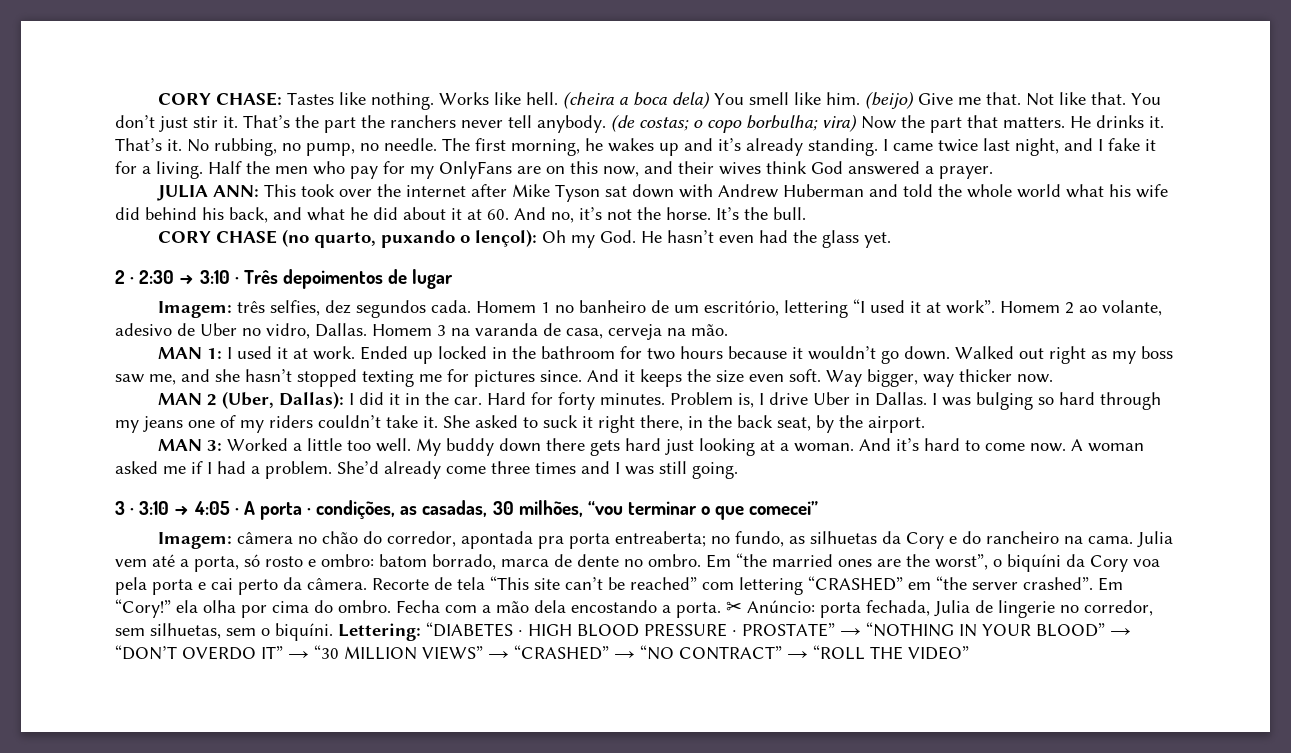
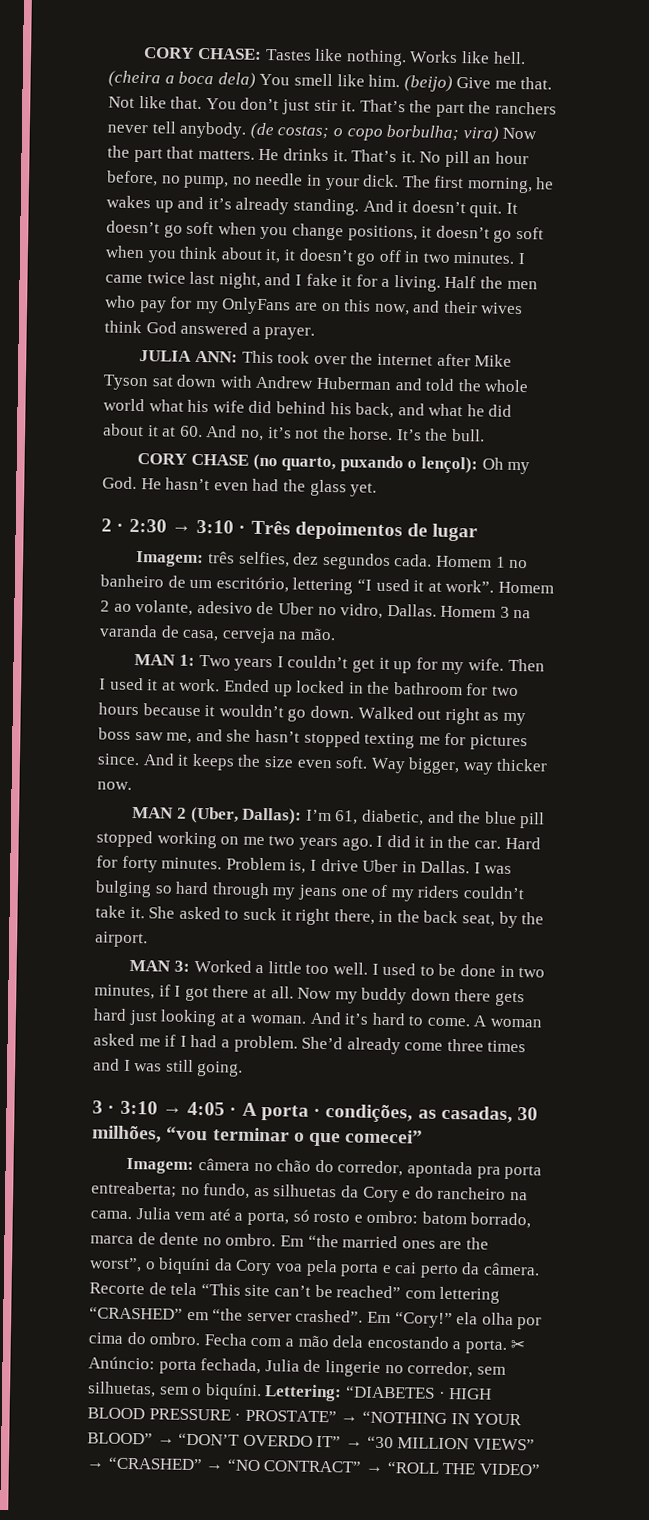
- No rubbing, no pump, no needle.
+ No pill an hour before, no pump, no needle in your dick.
+ And it doesn’t quit. It doesn’t go soft when you change positions, it doesn’t go soft when you think about it, it doesn’t go off in two minutes.
- MAN 1: I used it at work.
+ MAN 1: Two years I couldn’t get it up for my wife. Then I used it at work.
- MAN 2 (Uber, Dallas): I did it in the car.
+ MAN 2 (Uber, Dallas): I’m 61, diabetic, and the blue pill stopped working on me two years ago. I did it in the car.
- My buddy down there gets hard just looking at a woman.
+ I used to be done in two minutes, if I got there at all. Now my buddy down there gets hard just looking at a woman.
- And it’s hard to come now.
+ And it’s hard to come.

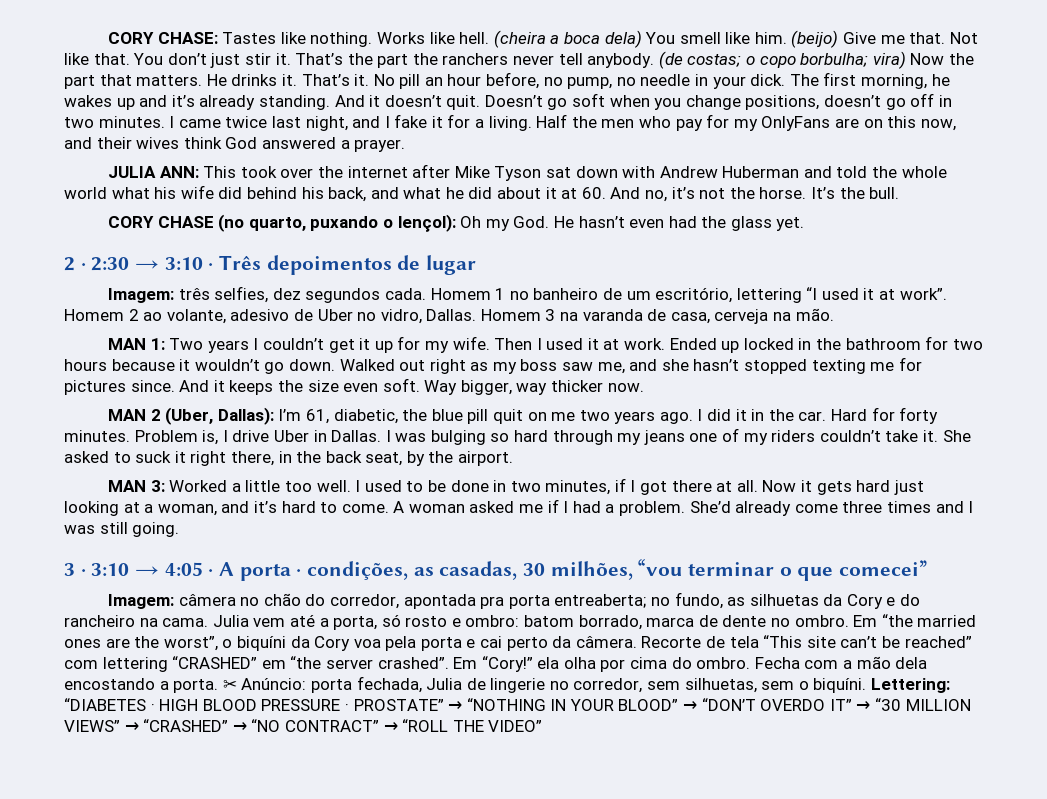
- It doesn’t go soft when you change positions, it doesn’t go soft when you think about it, it doesn’t go off in two minutes.
+ Doesn’t go soft when you change positions, doesn’t go off in two minutes.
- MAN 2 (Uber, Dallas): I’m 61, diabetic, and the blue pill stopped working on me two years ago.
+ MAN 2 (Uber, Dallas): I’m 61, diabetic, the blue pill quit on me two years ago.
- Now my buddy down there gets hard just looking at a woman. And it’s hard to come.
+ Now it gets hard just looking at a woman, and it’s hard to come.

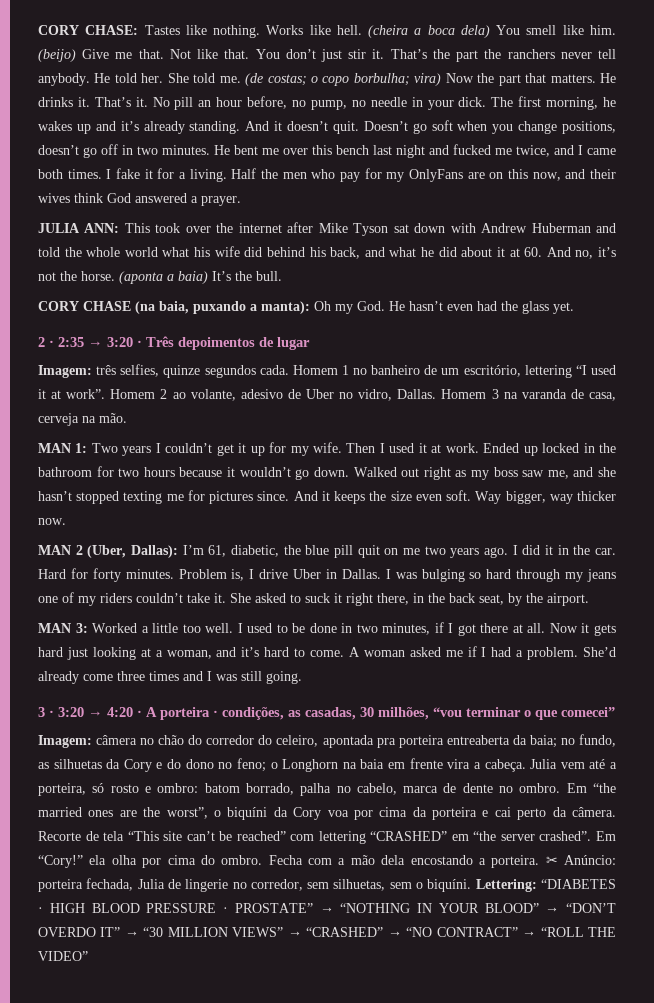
+ He told her. She told me.
- I came twice last night, and I fake it for a living.
+ He bent me over this bench last night and fucked me twice, and I came both times. I fake it for a living.
- It’s the bull.
+ (aponta a baia) It’s the bull.
- CORY CHASE (no quarto, puxando o lençol): Oh my God. He hasn’t even had the glass yet.
+ CORY CHASE (na baia, puxando a manta): Oh my God. He hasn’t even had the glass yet.
- 2 · 2:30 → 3:10 · Três depoimentos de lugar
+ 2 · 2:35 → 3:20 · Três depoimentos de lugar
- Imagem: três selfies, dez segundos cada.
+ Imagem: três selfies, quinze segundos cada.
- 3 · 3:10 → 4:05 · A porta · condições, as casadas, 30 milhões, “vou terminar o que comecei”
+ 3 · 3:20 → 4:20 · A porteira · condições, as casadas, 30 milhões, “vou terminar o que comecei”
- Imagem: câmera no chão do corredor, apontada pra porta entreaberta; no fundo, as silhuetas da Cory e do rancheiro na cama.
+ Imagem: câmera no chão do corredor do celeiro, apontada pra porteira entreaberta da baia; no fundo, as silhuetas da Cory e do dono no feno; o Longhorn na baia em frente vira a cabeça.
- Julia vem até a porta, só rosto e ombro: batom borrado, marca de dente no ombro.
+ Julia vem até a porteira, só rosto e ombro: batom borrado, palha no cabelo, marca de dente no ombro.
- Em “the married ones are the worst”, o biquíni da Cory voa pela porta e cai perto da câmera.
+ Em “the married ones are the worst”, o biquíni da Cory voa por cima da porteira e cai perto da câmera.
- Fecha com a mão dela encostando a porta.
+ Fecha com a mão dela encostando a porteira.
- ✂ Anúncio: porta fechada, Julia de lingerie no corredor, sem silhuetas, sem o biquíni.
+ ✂ Anúncio: porteira fechada, Julia de lingerie no corredor, sem silhuetas, sem o biquíni.

